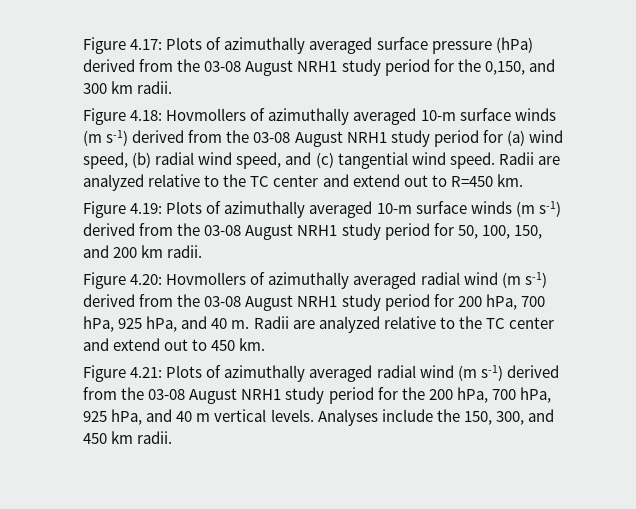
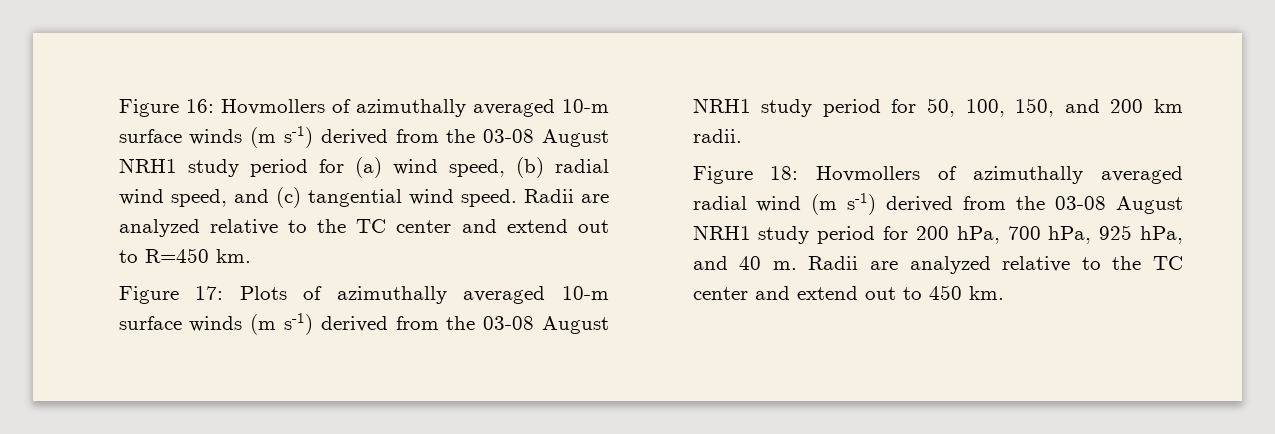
- Figure 4.17: Plots of azimuthally averaged surface pressure (hPa) derived from the 03-08 August NRH1 study period for the 0,150, and 300 km radii.
- Figure 4.18: Hovmollers of azimuthally averaged 10-m surface winds (m s-1) derived from the 03-08 August NRH1 study period for (a) wind speed, (b) radial wind speed, and (c) tangential wind speed.
+ Figure 16: Hovmollers of azimuthally averaged 10-m surface winds (m s-1) derived from the 03-08 August NRH1 study period for (a) wind speed, (b) radial wind speed, and (c) tangential wind speed.
- Figure 4.19: Plots of azimuthally averaged 10-m surface winds (m s-1) derived from the 03-08 August NRH1 study period for 50, 100, 150, and 200 km radii.
+ Figure 17: Plots of azimuthally averaged 10-m surface winds (m s-1) derived from the 03-08 August NRH1 study period for 50, 100, 150, and 200 km radii.
- Figure 4.20: Hovmollers of azimuthally averaged radial wind (m s-1) derived from the 03-08 August NRH1 study period for 200 hPa, 700 hPa, 925 hPa, and 40 m.
+ Figure 18: Hovmollers of azimuthally averaged radial wind (m s-1) derived from the 03-08 August NRH1 study period for 200 hPa, 700 hPa, 925 hPa, and 40 m.
- Figure 4.21: Plots of azimuthally averaged radial wind (m s-1) derived from the 03-08 August NRH1 study period for the 200 hPa, 700 hPa, 925 hPa, and 40 m vertical levels. Analyses include the 150, 300, and 450 km radii.

